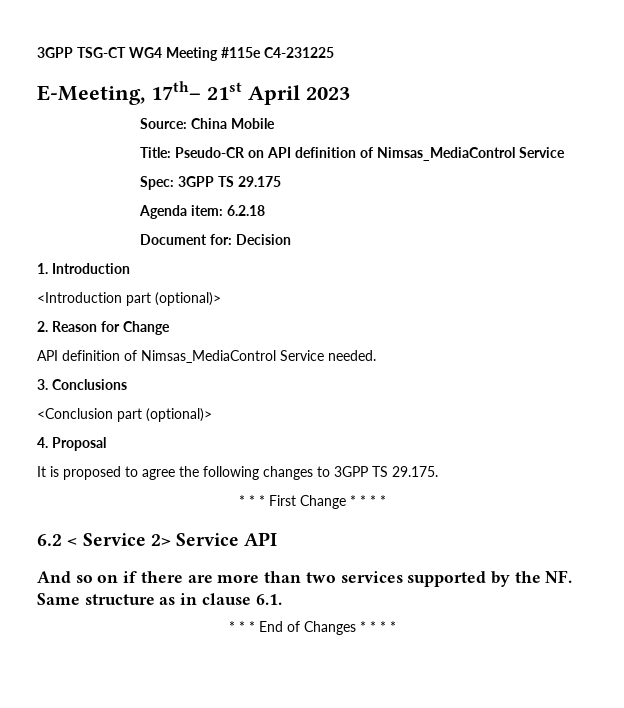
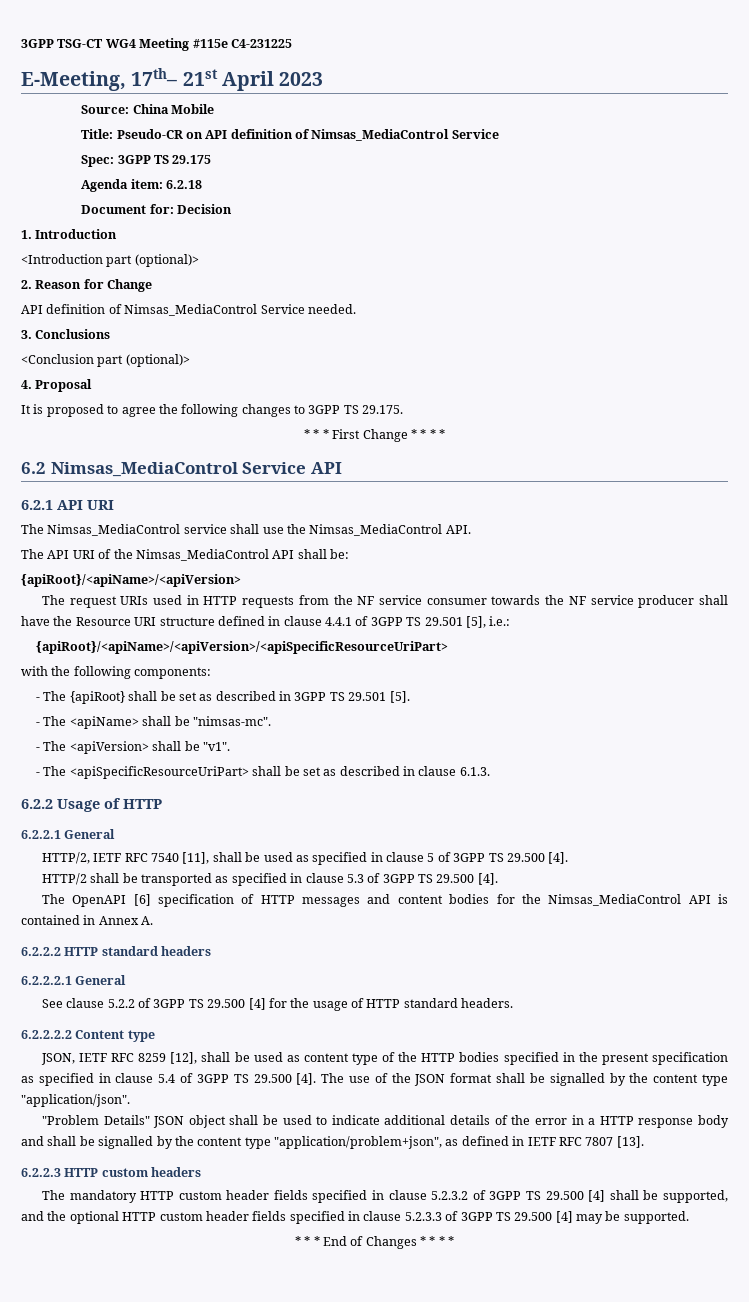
- 6.2 < Service 2> Service API
+ 6.2 Nimsas_MediaControl Service API
- And so on if there are more than two services supported by the NF. Same structure as in clause 6.1.
+ 6.2.1 API URI
+ The Nimsas_MediaControl service shall use the Nimsas_MediaControl API.
+ The API URI of the Nimsas_MediaControl API shall be:
+ {apiRoot}/<apiName>/<apiVersion>
+ The request URIs used in HTTP requests from the NF service consumer towards the NF service producer shall have the Resource URI structure defined in clause 4.4.1 of 3GPP TS 29.501 [5], i.e.:
+ {apiRoot}/<apiName>/<apiVersion>/<apiSpecificResourceUriPart>
+ with the following components:
+ - The {apiRoot} shall be set as described in 3GPP TS 29.501 [5].
+ - The <apiName> shall be "nimsas-mc".
+ - The <apiVersion> shall be "v1".
+ - The <apiSpecificResourceUriPart> shall be set as described in clause 6.1.3.
+ 6.2.2 Usage of HTTP
+ 6.2.2.1 General
+ HTTP/2, IETF RFC 7540 [11], shall be used as specified in clause 5 of 3GPP TS 29.500 [4].
+ HTTP/2 shall be transported as specified in clause 5.3 of 3GPP TS 29.500 [4].
+ The OpenAPI [6] specification of HTTP messages and content bodies for the Nimsas_MediaControl API is contained in Annex A.
+ 6.2.2.2 HTTP standard headers
+ 6.2.2.2.1 General
+ See clause 5.2.2 of 3GPP TS 29.500 [4] for the usage of HTTP standard headers.
+ 6.2.2.2.2 Content type
+ JSON, IETF RFC 8259 [12], shall be used as content type of the HTTP bodies specified in the present specification as specified in clause 5.4 of 3GPP TS 29.500 [4]. The use of the JSON format shall be signalled by the content type "application/json".
+ "Problem Details" JSON object shall be used to indicate additional details of the error in a HTTP response body and shall be signalled by the content type "application/problem+json", as defined in IETF RFC 7807 [13].
+ 6.2.2.3 HTTP custom headers
+ The mandatory HTTP custom header fields specified in clause 5.2.3.2 of 3GPP TS 29.500 [4] shall be supported, and the optional HTTP custom header fields specified in clause 5.2.3.3 of 3GPP TS 29.500 [4] may be supported.

